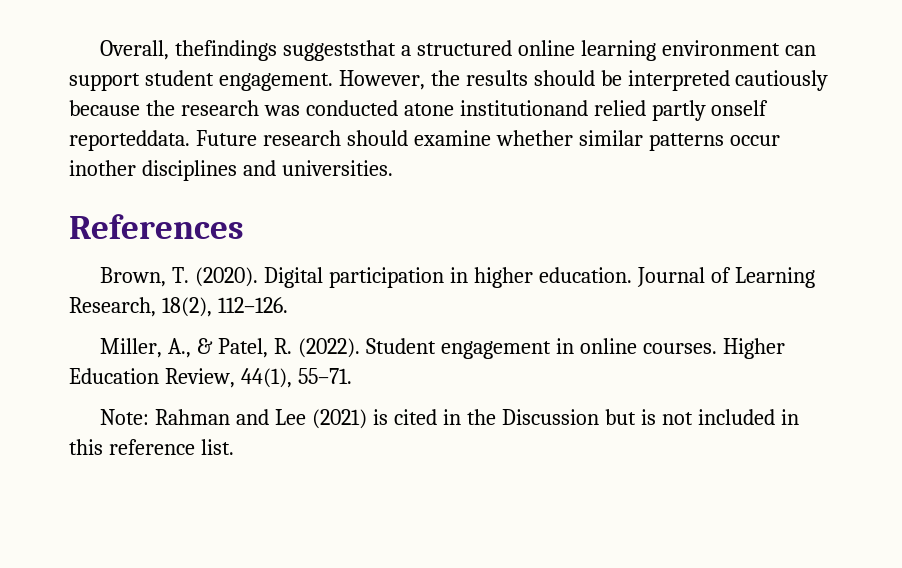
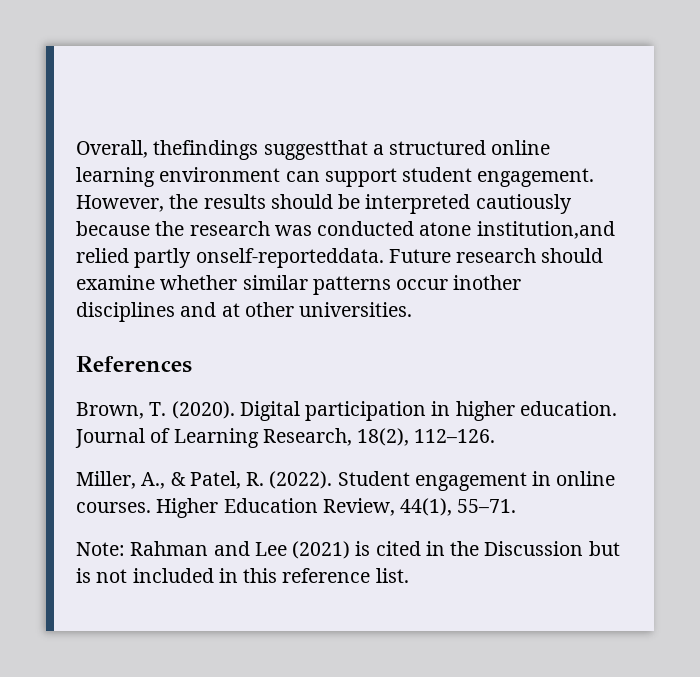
- Overall, thefindings suggeststhat a structured online learning environment can support student engagement.
+ Overall, thefindings suggestthat a structured online learning environment can support student engagement.
- However, the results should be interpreted cautiously because the research was conducted atone institutionand relied partly onself reporteddata.
+ However, the results should be interpreted cautiously because the research was conducted atone institution,and relied partly onself-reporteddata.
- Future research should examine whether similar patterns occur inother disciplines and universities.
+ Future research should examine whether similar patterns occur inother disciplines and at other universities.

